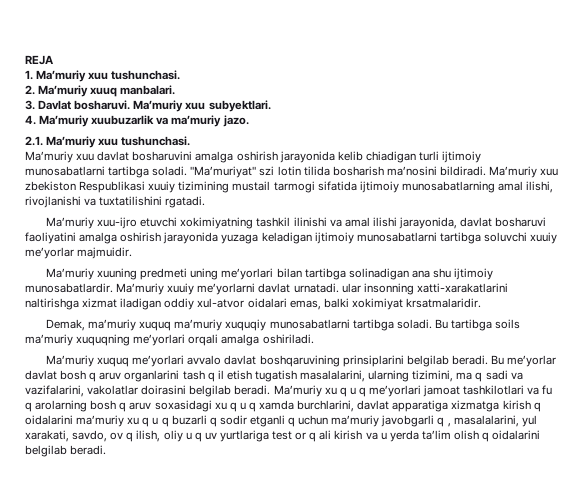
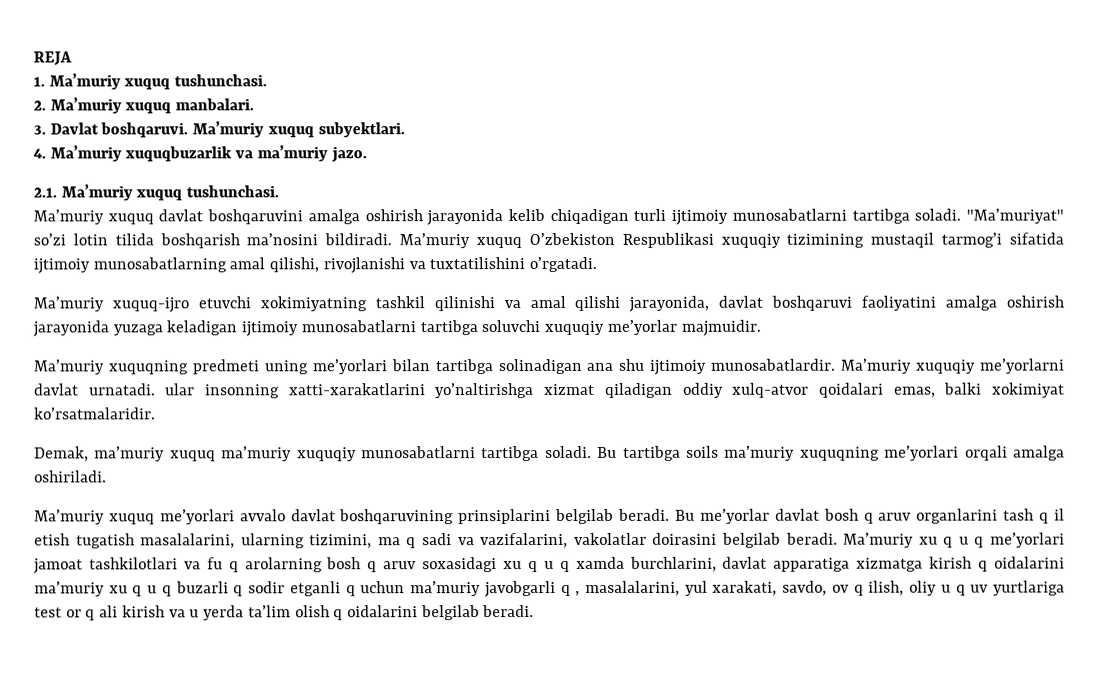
- 1. Ma’muriy xuu tushunchasi.
+ 1. Ma’muriy xuquq tushunchasi.
- 2. Ma’muriy xuuq manbalari.
+ 2. Ma’muriy xuquq manbalari.
- 3. Davlat bosharuvi. Ma’muriy xuu subyektlari.
+ 3. Davlat boshqaruvi. Ma’muriy xuquq subyektlari.
- 4. Ma’muriy xuubuzarlik va ma’muriy jazo.
+ 4. Ma’muriy xuquqbuzarlik va ma’muriy jazo.
- 2.1. Ma’muriy xuu tushunchasi.
+ 2.1. Ma’muriy xuquq tushunchasi.
- Ma’muriy xuu davlat bosharuvini amalga oshirish jarayonida kelib chiadigan turli ijtimoiy munosabatlarni tartibga soladi.
+ Ma’muriy xuquq davlat boshqaruvini amalga oshirish jarayonida kelib chiqadigan turli ijtimoiy munosabatlarni tartibga soladi.
- "Ma’muriyat" szi lotin tilida bosharish ma’nosini bildiradi.
+ "Ma’muriyat" so’zi lotin tilida boshqarish ma’nosini bildiradi.
- Ma’muriy xuu zbekiston Respublikasi xuuiy tizimining mustail tarmogi sifatida ijtimoiy munosabatlarning amal ilishi, rivojlanishi va tuxtatilishini rgatadi.
- Ma’muriy xuu-ijro etuvchi xokimiyatning tashkil ilinishi va amal ilishi jarayonida, davlat bosharuvi faoliyatini amalga oshirish jarayonida yuzaga keladigan ijtimoiy munosabatlarni tartibga soluvchi xuuiy me’yorlar majmuidir.
+ Ma’muriy xuquq O’zbekiston Respublikasi xuquqiy tizimining mustaqil tarmog’i sifatida ijtimoiy munosabatlarning amal qilishi, rivojlanishi va tuxtatilishini o’rgatadi.
+ Ma’muriy xuquq-ijro etuvchi xokimiyatning tashkil qilinishi va amal qilishi jarayonida, davlat boshqaruvi faoliyatini amalga oshirish jarayonida yuzaga keladigan ijtimoiy munosabatlarni tartibga soluvchi xuquqiy me’yorlar majmuidir.
- Ma’muriy xuuning predmeti uning me’yorlari bilan tartibga solinadigan ana shu ijtimoiy munosabatlardir.
+ Ma’muriy xuquqning predmeti uning me’yorlari bilan tartibga solinadigan ana shu ijtimoiy munosabatlardir.
- Ma’muriy xuuiy me’yorlarni davlat urnatadi. ular insonning xatti-xarakatlarini naltirishga xizmat iladigan oddiy xul-atvor oidalari emas, balki xokimiyat krsatmalaridir.
+ Ma’muriy xuquqiy me’yorlarni davlat urnatadi. ular insonning xatti-xarakatlarini yo’naltirishga xizmat qiladigan oddiy xulq-atvor qoidalari emas, balki xokimiyat ko’rsatmalaridir.

